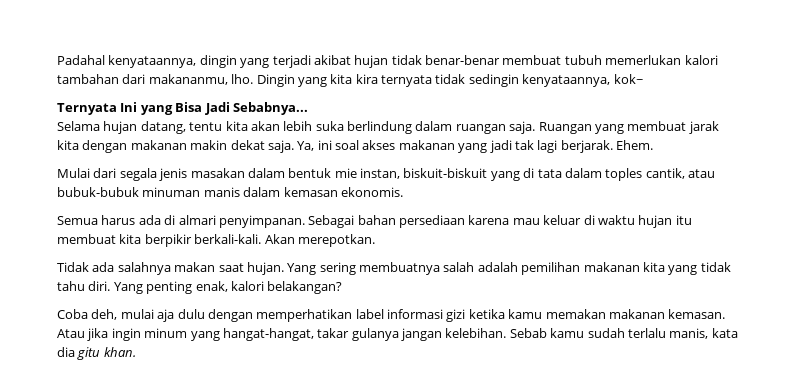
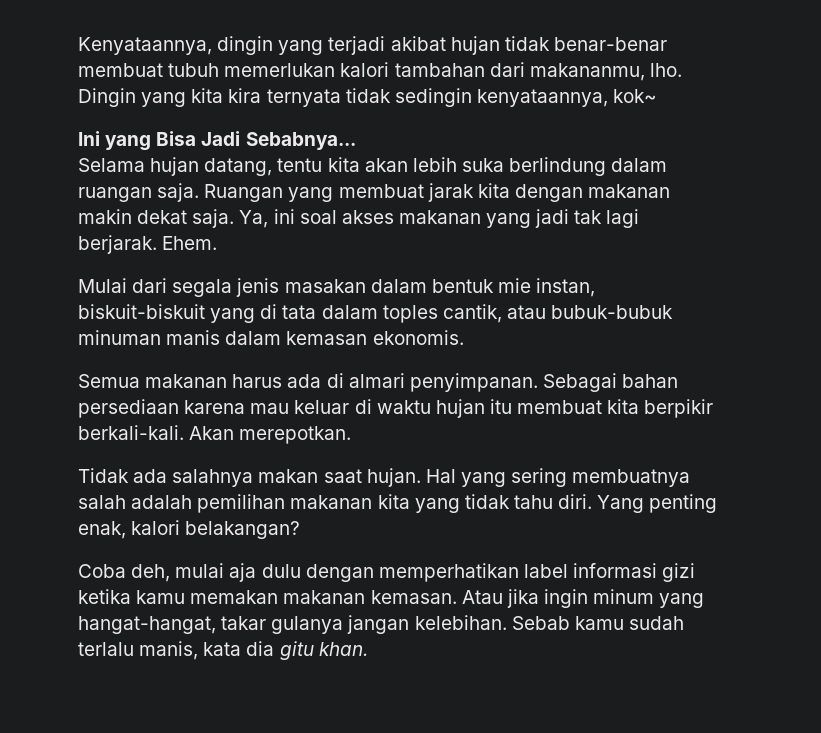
- Padahal kenyataannya, dingin yang terjadi akibat hujan tidak benar-benar membuat tubuh memerlukan kalori tambahan dari makananmu, lho.
+ Kenyataannya, dingin yang terjadi akibat hujan tidak benar-benar membuat tubuh memerlukan kalori tambahan dari makananmu, lho.
- Ternyata Ini yang Bisa Jadi Sebabnya...
+ Ini yang Bisa Jadi Sebabnya...
- Semua harus ada di almari penyimpanan.
+ Semua makanan harus ada di almari penyimpanan.
- Yang sering membuatnya salah adalah pemilihan makanan kita yang tidak tahu diri.
+ Hal yang sering membuatnya salah adalah pemilihan makanan kita yang tidak tahu diri.

